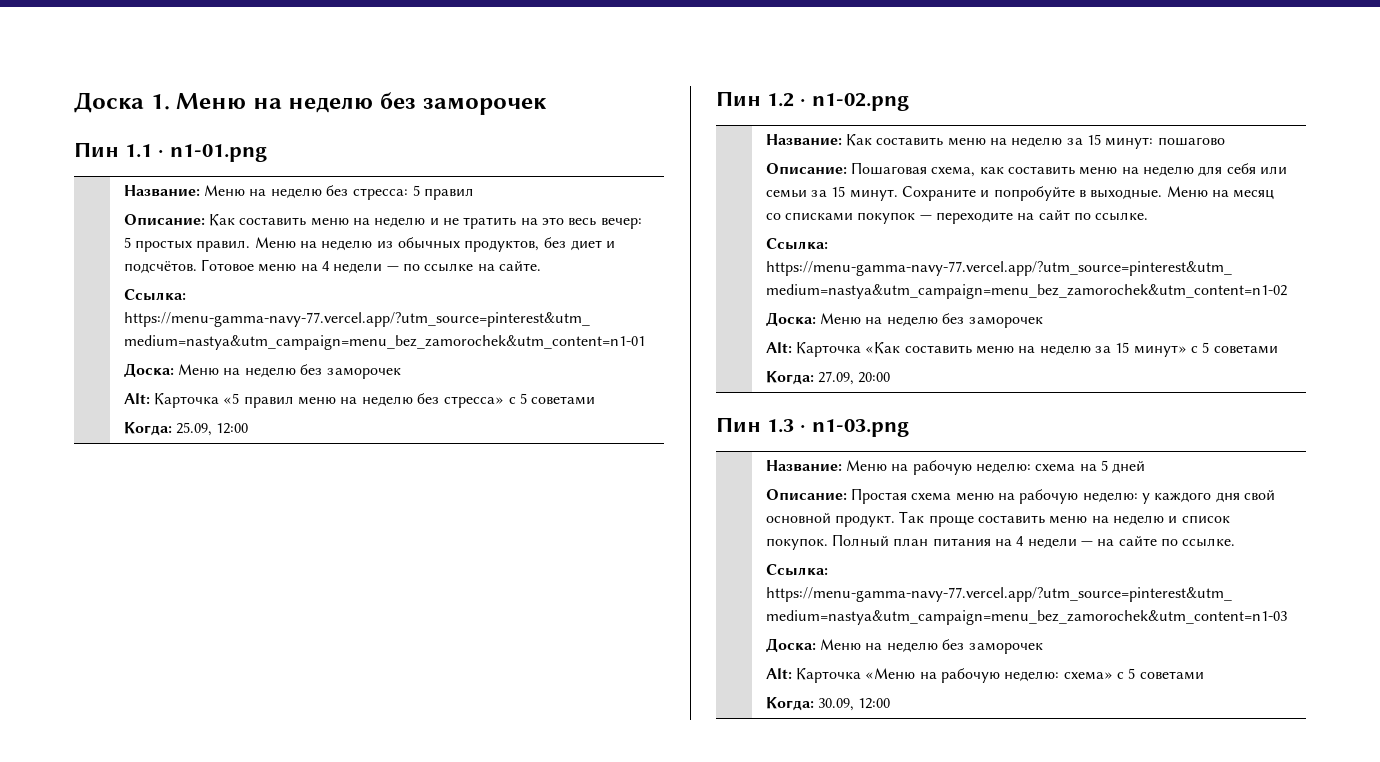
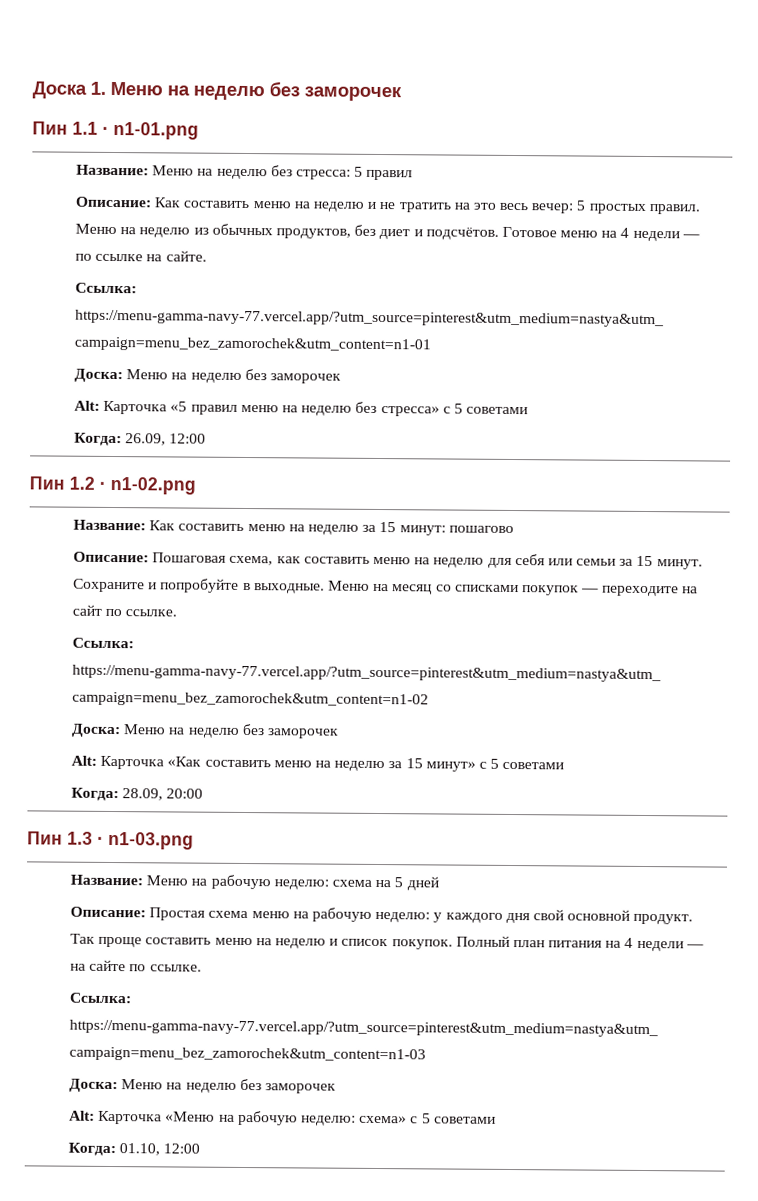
- Когда: 25.09, 12:00
+ Когда: 26.09, 12:00
- Когда: 27.09, 20:00
+ Когда: 28.09, 20:00
- Когда: 30.09, 12:00
+ Когда: 01.10, 12:00

